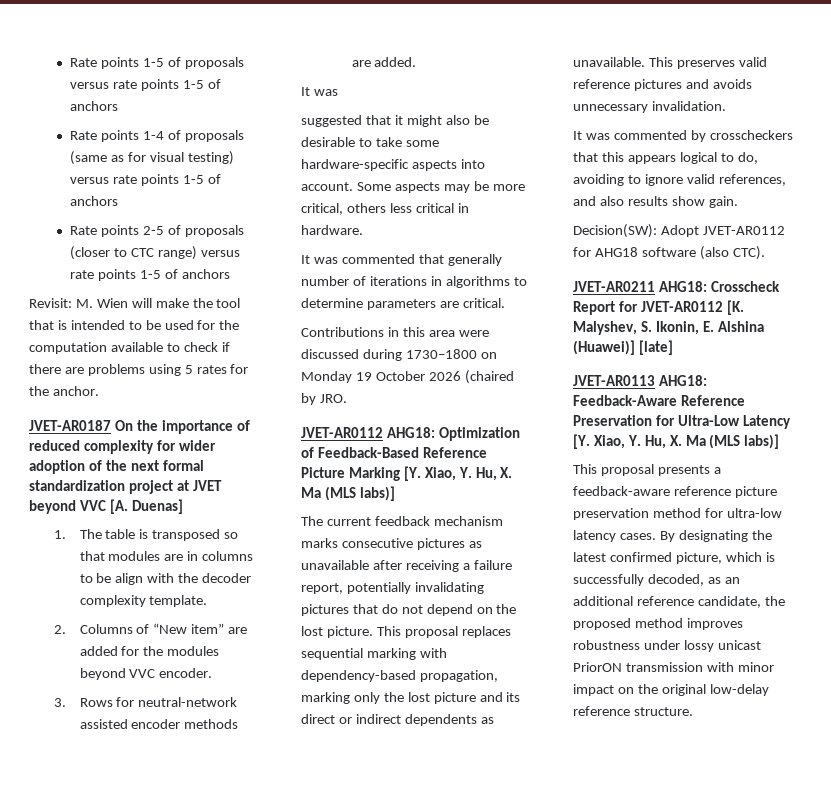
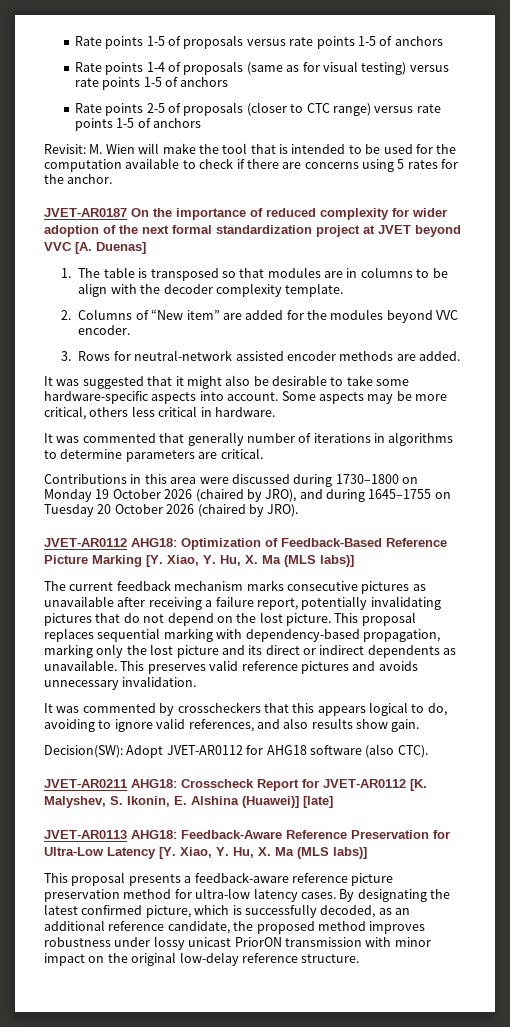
- Revisit: M. Wien will make the tool that is intended to be used for the computation available to check if there are problems using 5 rates for the anchor.
+ Revisit: M. Wien will make the tool that is intended to be used for the computation available to check if there are concerns using 5 rates for the anchor.
  3. Rows for neutral-network assisted encoder methods are added.
- It was
- suggested that it might also be desirable to take some hardware-specific aspects into account.
+ It was suggested that it might also be desirable to take some hardware-specific aspects into account.
- Contributions in this area were discussed during 1730–1800 on Monday 19 October 2026 (chaired by JRO.
+ Contributions in this area were discussed during 1730–1800 on Monday 19 October 2026 (chaired by JRO), and during 1645–1755 on Tuesday 20 October 2026 (chaired by JRO).

